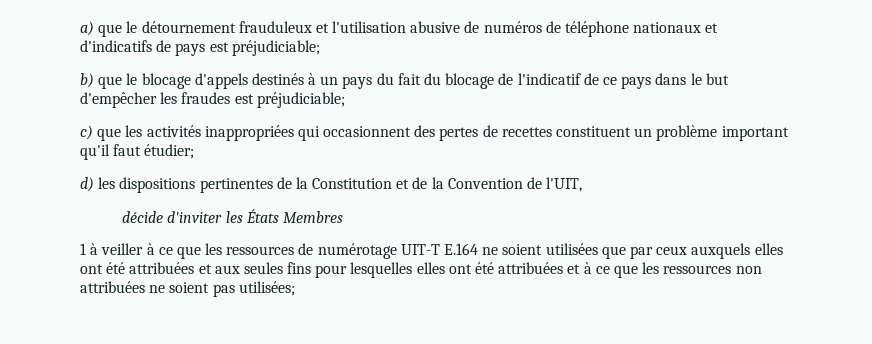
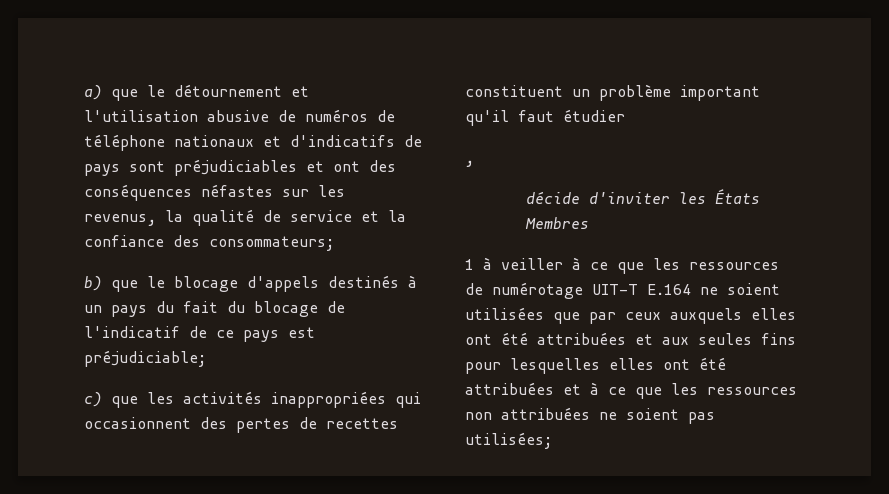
- a) que le détournement frauduleux et l'utilisation abusive de numéros de téléphone nationaux et d'indicatifs de pays est préjudiciable;
+ a) que le détournement et l'utilisation abusive de numéros de téléphone nationaux et d'indicatifs de pays sont préjudiciables et ont des conséquences néfastes sur les revenus, la qualité de service et la confiance des consommateurs;
- b) que le blocage d'appels destinés à un pays du fait du blocage de l'indicatif de ce pays dans le but d'empêcher les fraudes est préjudiciable;
+ b) que le blocage d'appels destinés à un pays du fait du blocage de l'indicatif de ce pays est préjudiciable;
- c) que les activités inappropriées qui occasionnent des pertes de recettes constituent un problème important qu'il faut étudier;
- d) les dispositions pertinentes de la Constitution et de la Convention de l'UIT,
+ c) que les activités inappropriées qui occasionnent des pertes de recettes constituent un problème important qu'il faut étudier
+ ,

